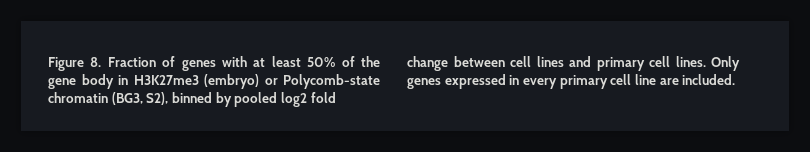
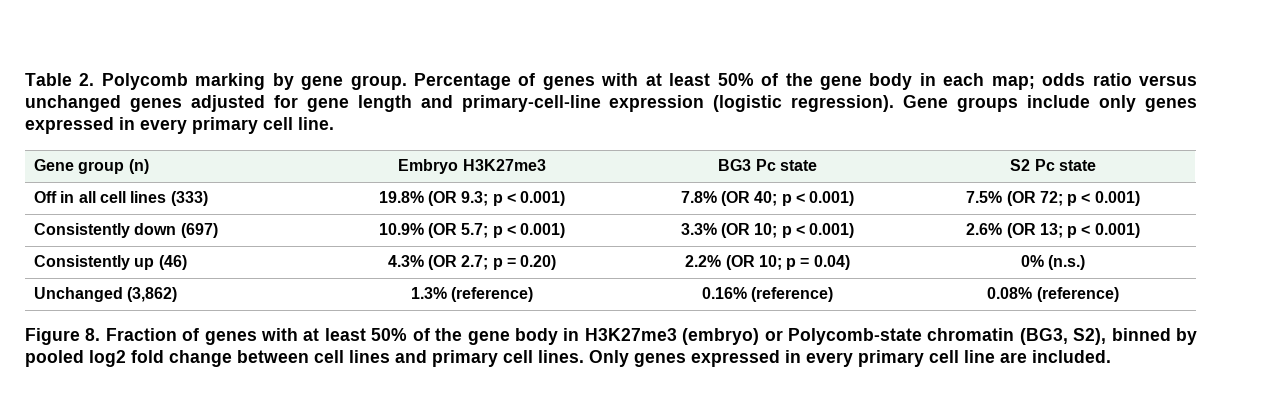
+ Table 2. Polycomb marking by gene group. Percentage of genes with at least 50% of the gene body in each map; odds ratio versus unchanged genes adjusted for gene length and primary-cell-line expression (logistic regression). Gene groups include only genes expressed in every primary cell line.
+ Gene group (n) | Embryo H3K27me3 | BG3 Pc state | S2 Pc state
+ Off in all cell lines (333) | 19.8% (OR 9.3; p < 0.001) | 7.8% (OR 40; p < 0.001) | 7.5% (OR 72; p < 0.001)
+ Consistently down (697) | 10.9% (OR 5.7; p < 0.001) | 3.3% (OR 10; p < 0.001) | 2.6% (OR 13; p < 0.001)
+ Consistently up (46) | 4.3% (OR 2.7; p = 0.20) | 2.2% (OR 10; p = 0.04) | 0% (n.s.)
+ Unchanged (3,862) | 1.3% (reference) | 0.16% (reference) | 0.08% (reference)

